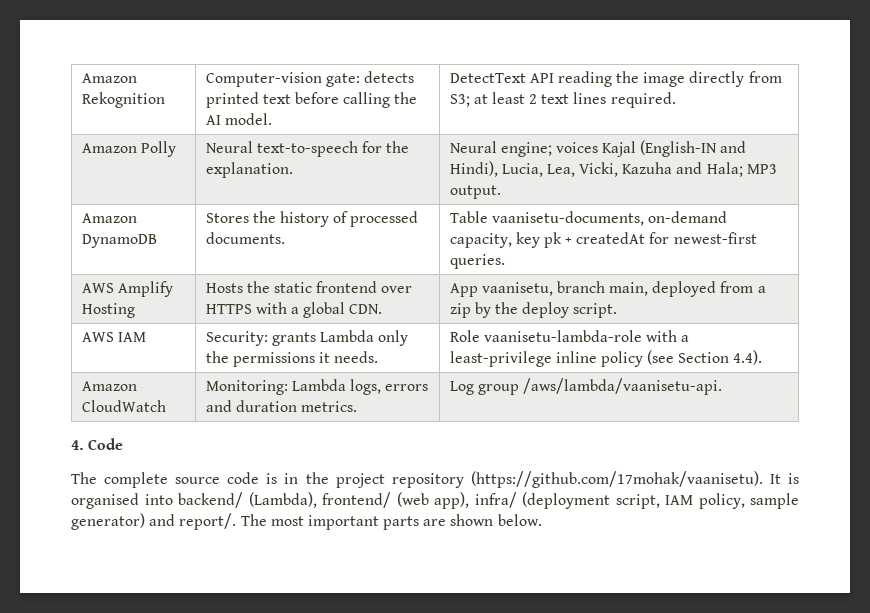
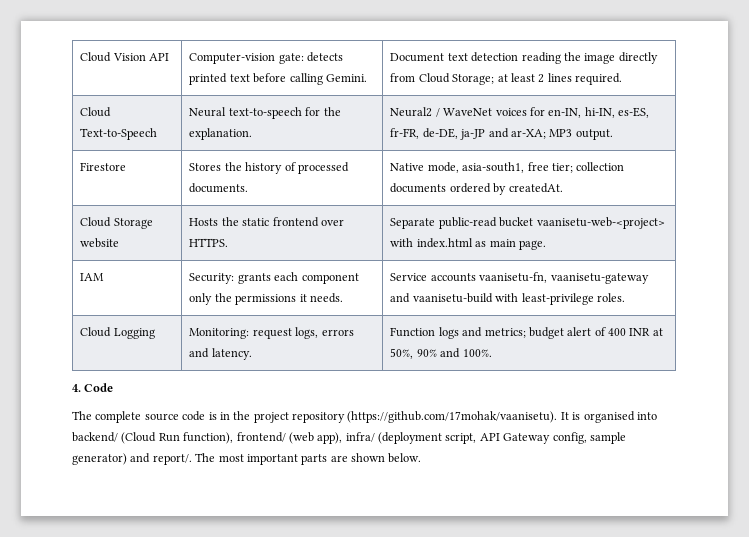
- Amazon Rekognition | Computer-vision gate: detects printed text before calling the AI model. | DetectText API reading the image directly from S3; at least 2 text lines required.
+ Cloud Vision API | Computer-vision gate: detects printed text before calling Gemini. | Document text detection reading the image directly from Cloud Storage; at least 2 lines required.
- Amazon Polly | Neural text-to-speech for the explanation. | Neural engine; voices Kajal (English-IN and Hindi), Lucia, Lea, Vicki, Kazuha and Hala; MP3 output.
+ Cloud Text-to-Speech | Neural text-to-speech for the explanation. | Neural2 / WaveNet voices for en-IN, hi-IN, es-ES, fr-FR, de-DE, ja-JP and ar-XA; MP3 output.
- Amazon DynamoDB | Stores the history of processed documents. | Table vaanisetu-documents, on-demand capacity, key pk + createdAt for newest-first queries.
- AWS Amplify Hosting | Hosts the static frontend over HTTPS with a global CDN. | App vaanisetu, branch main, deployed from a zip by the deploy script.
- AWS IAM | Security: grants Lambda only the permissions it needs. | Role vaanisetu-lambda-role with a least-privilege inline policy (see Section 4.4).
- Amazon CloudWatch | Monitoring: Lambda logs, errors and duration metrics. | Log group /aws/lambda/vaanisetu-api.
+ Firestore | Stores the history of processed documents. | Native mode, asia-south1, free tier; collection documents ordered by createdAt.
+ Cloud Storage website | Hosts the static frontend over HTTPS. | Separate public-read bucket vaanisetu-web-<project> with index.html as main page.
+ IAM | Security: grants each component only the permissions it needs. | Service accounts vaanisetu-fn, vaanisetu-gateway and vaanisetu-build with least-privilege roles.
+ Cloud Logging | Monitoring: request logs, errors and latency. | Function logs and metrics; budget alert of 400 INR at 50%, 90% and 100%.
- The complete source code is in the project repository (https://github.com/17mohak/vaanisetu). It is organised into backend/ (Lambda), frontend/ (web app), infra/ (deployment script, IAM policy, sample generator) and report/.
+ The complete source code is in the project repository (https://github.com/17mohak/vaanisetu). It is organised into backend/ (Cloud Run function), frontend/ (web app), infra/ (deployment script, API Gateway config, sample generator) and report/.

